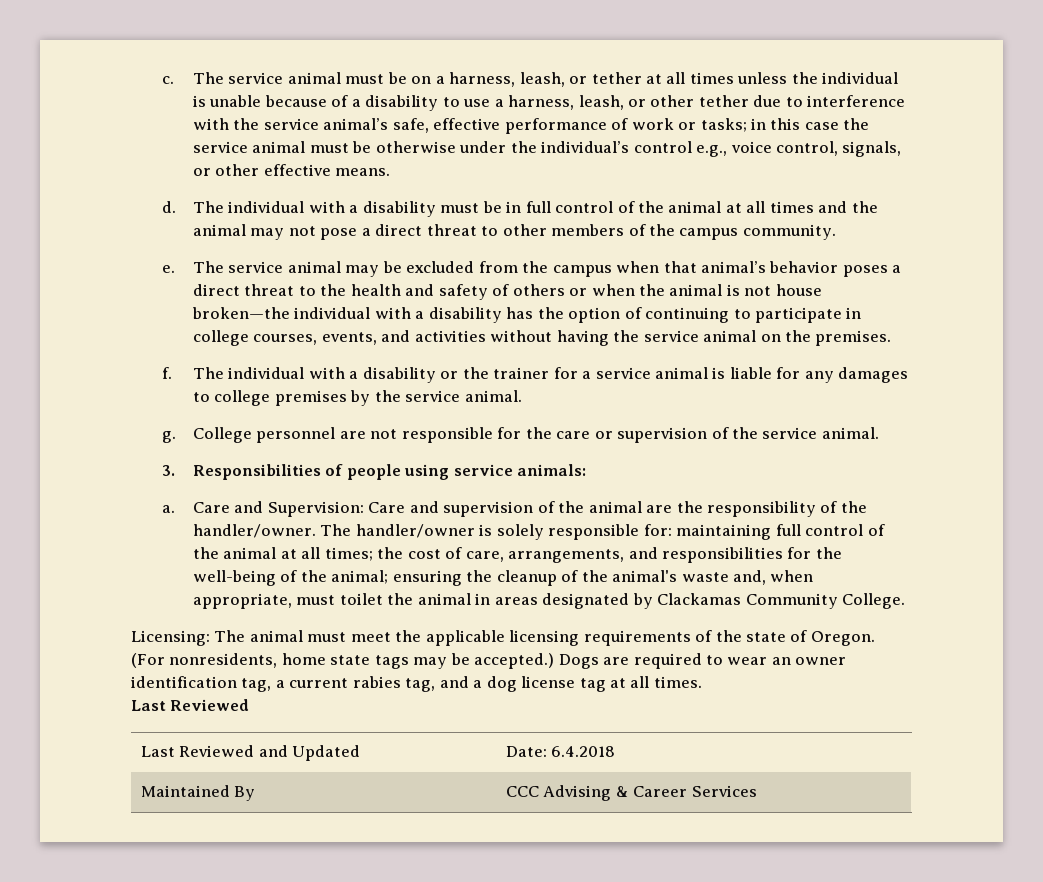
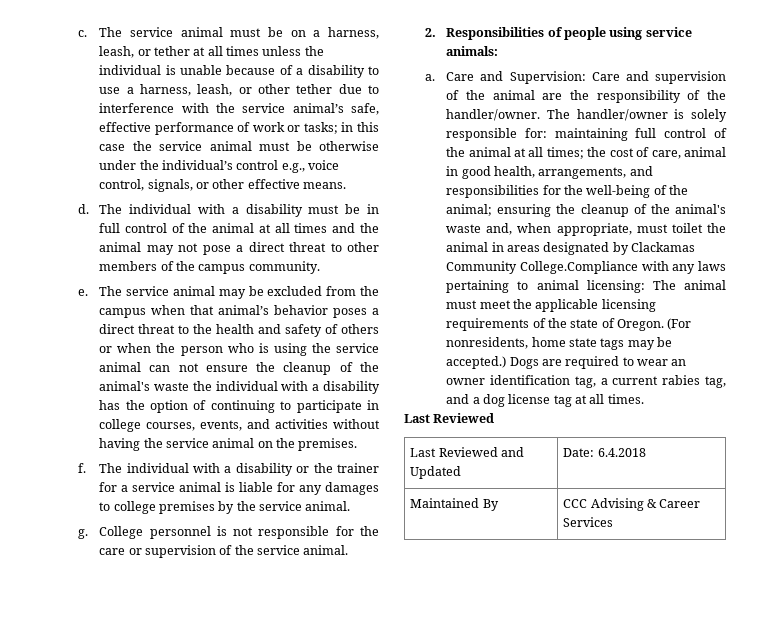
- The service animal may be excluded from the campus when that animal’s behavior poses a direct threat to the health and safety of others or when the animal is not house broken—the individual with a disability has the option of continuing to participate in college courses, events, and activities without having the service animal on the premises.
+ The service animal may be excluded from the campus when that animal’s behavior poses a direct threat to the health and safety of others or when the person who is using the service animal can not ensure the cleanup of the animal's waste the individual with a disability has the option of continuing to participate in college courses, events, and activities without having the service animal on the premises.
- College personnel are not responsible for the care or supervision of the service animal.
+ College personnel is not responsible for the care or supervision of the service animal.
- 3. Responsibilities of people using service animals:
+ 2. Responsibilities of people using service animals:
- the cost of care, arrangements, and responsibilities for the well-being of the animal;
+ the cost of care, animal in good health, arrangements, and responsibilities for the well-being of the animal;
- ensuring the cleanup of the animal's waste and, when appropriate, must toilet the animal in areas designated by Clackamas Community College.
- Licensing:
+ ensuring the cleanup of the animal's waste and, when appropriate, must toilet the animal in areas designated by Clackamas Community College.Compliance with any laws pertaining to animal licensing:

